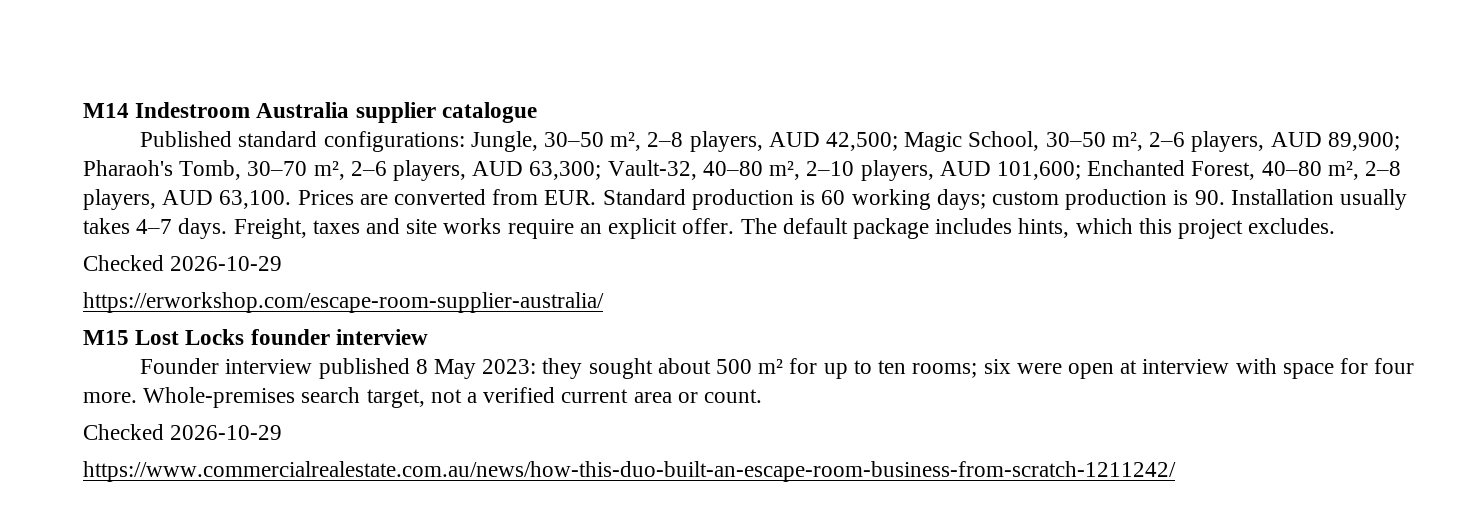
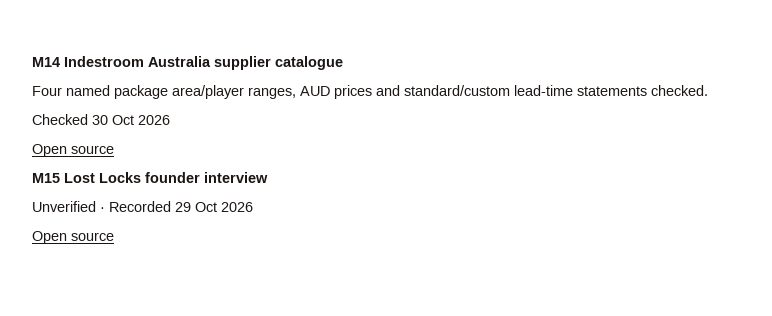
- Published standard configurations: Jungle, 30–50 m², 2–8 players, AUD 42,500; Magic School, 30–50 m², 2–6 players, AUD 89,900; Pharaoh's Tomb, 30–70 m², 2–6 players, AUD 63,300; Vault-32, 40–80 m², 2–10 players, AUD 101,600; Enchanted Forest, 40–80 m², 2–8 players, AUD 63,100. Prices are converted from EUR. Standard production is 60 working days; custom production is 90. Installation usually takes 4–7 days. Freight, taxes and site works require an explicit offer. The default package includes hints, which this project excludes.
- Checked 2026-10-29
- https://erworkshop.com/escape-room-supplier-australia/
+ Four named package area/player ranges, AUD prices and standard/custom lead-time statements checked.
+ Checked 30 Oct 2026
+ Open source
- Founder interview published 8 May 2023: they sought about 500 m² for up to ten rooms; six were open at interview with space for four more. Whole-premises search target, not a verified current area or count.
- Checked 2026-10-29
- https://www.commercialrealestate.com.au/news/how-this-duo-built-an-escape-room-business-from-scratch-1211242/
+ Unverified · Recorded 29 Oct 2026
+ Open source

